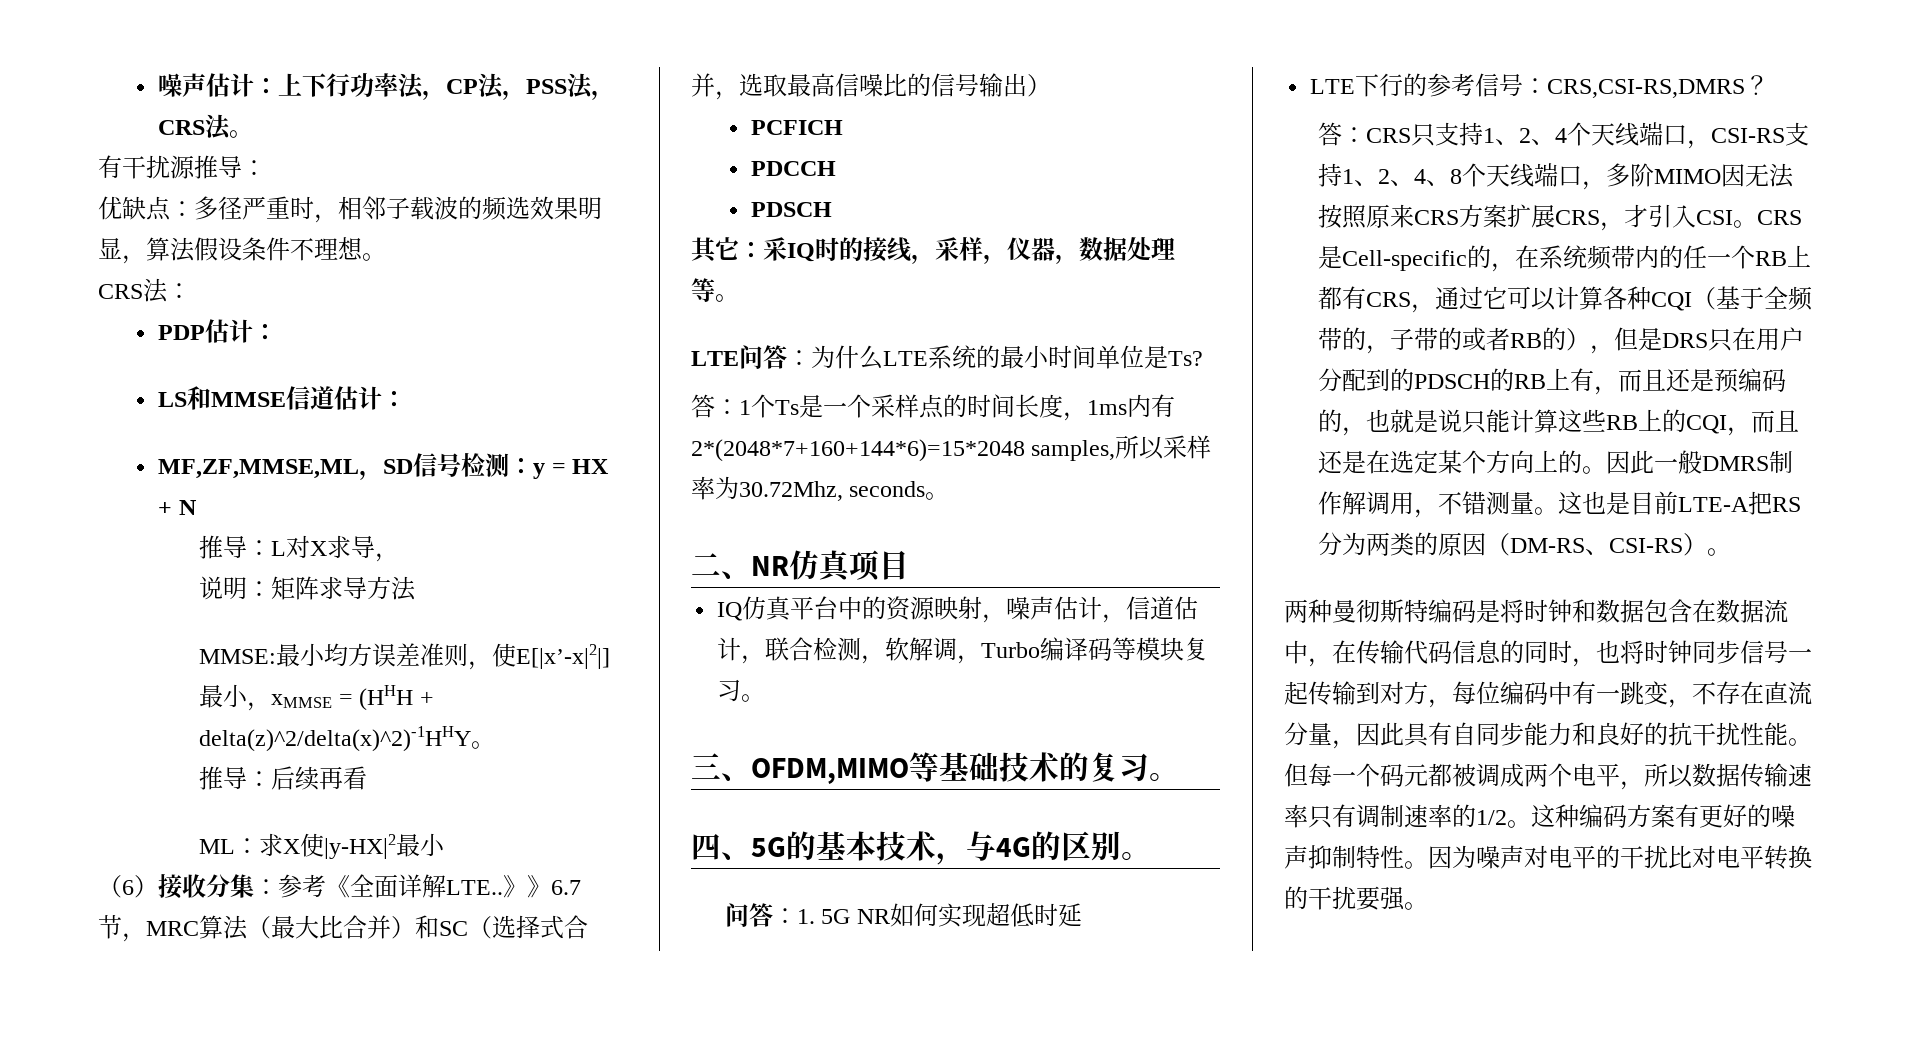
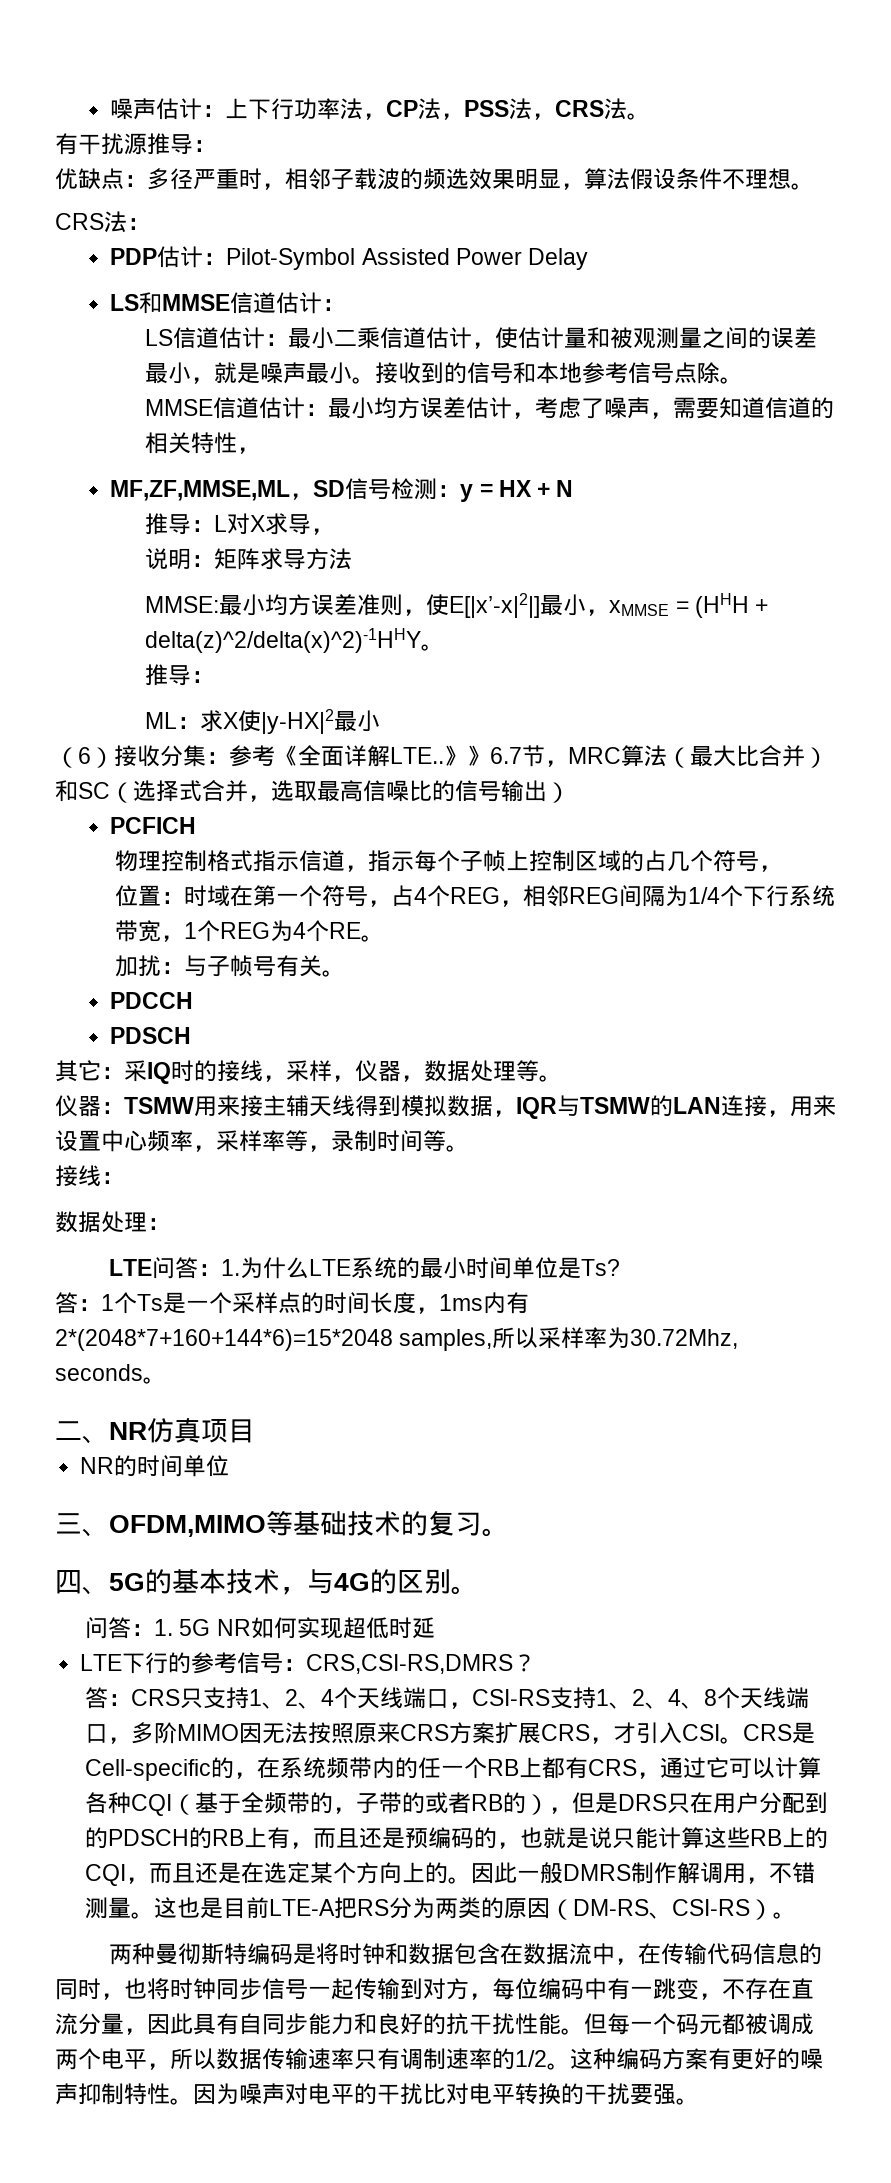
- PDP估计：
+ PDP估计：Pilot-Symbol Assisted Power Delay
+ LS信道估计：最小二乘信道估计，使估计量和被观测量之间的误差最小，就是噪声最小。接收到的信号和本地参考信号点除。
+ MMSE信道估计：最小均方误差估计，考虑了噪声，需要知道信道的相关特性，
  MMSE:最小均方误差准则，使E[|x’-x|2|]最小，xMMSE = (HHH + delta(z)^2/delta(x)^2)-1HHY。
- 推导：后续再看
+ 推导：
+ 物理控制格式指示信道，指示每个子帧上控制区域的占几个符号，
+ 位置：时域在第一个符号，占4个REG，相邻REG间隔为1/4个下行系统带宽，1个REG为4个RE。
+ 加扰：与子帧号有关。
+ 仪器：TSMW用来接主辅天线得到模拟数据，IQR与TSMW的LAN连接，用来设置中心频率，采样率等，录制时间等。
+ 接线：
+ 数据处理：
- LTE问答：为什么LTE系统的最小时间单位是Ts?
+ LTE问答：1.为什么LTE系统的最小时间单位是Ts?
- IQ仿真平台中的资源映射，噪声估计，信道估计，联合检测，软解调，Turbo编译码等模块复习。
+ NR的时间单位

